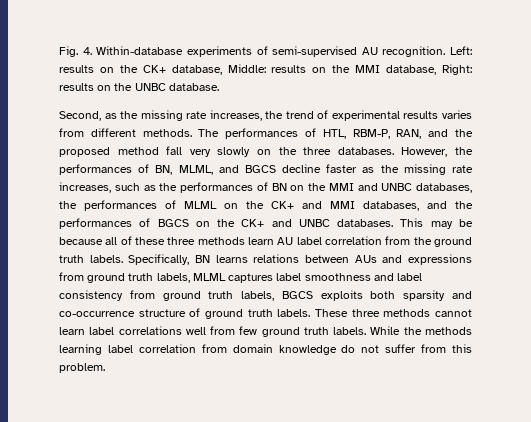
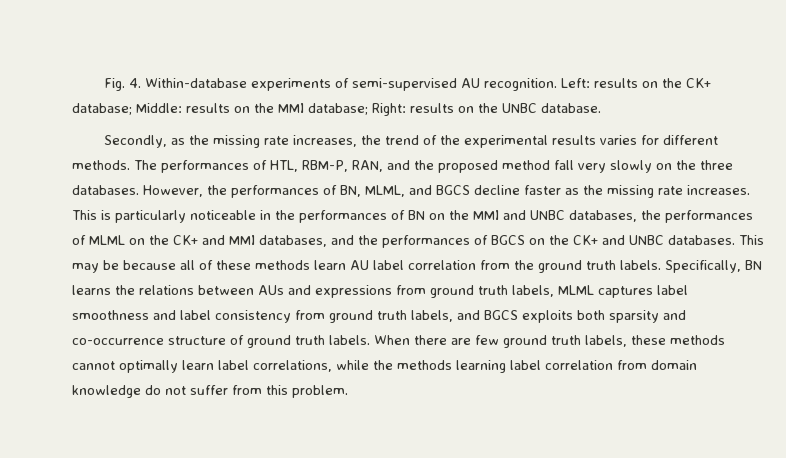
- Left: results on the CK+ database, Middle: results on the MMI database, Right: results on the UNBC database.
+ Left: results on the CK+ database; Middle: results on the MMI database; Right: results on the UNBC database.
- Second, as the missing rate increases, the trend of experimental results varies from different methods.
+ Secondly, as the missing rate increases, the trend of the experimental results varies for different methods.
- However, the performances of BN, MLML, and BGCS decline faster as the missing rate increases, such as the performances of BN on the MMI and UNBC databases, the performances of MLML on the CK+ and MMI databases, and the performances of BGCS on the CK+ and UNBC databases.
+ However, the performances of BN, MLML, and BGCS decline faster as the missing rate increases. This is particularly noticeable in the performances of BN on the MMI and UNBC databases, the performances of MLML on the CK+ and MMI databases, and the performances of BGCS on the CK+ and UNBC databases.
- This may be because all of these three methods learn AU label correlation from the ground truth labels.
+ This may be because all of these methods learn AU label correlation from the ground truth labels.
- Specifically, BN learns relations between AUs and expressions from ground truth labels, MLML captures label smoothness and label consistency from ground truth labels, BGCS exploits both sparsity and co-occurrence structure of ground truth labels.
+ Specifically, BN learns the relations between AUs and expressions from ground truth labels, MLML captures label smoothness and label consistency from ground truth labels, and BGCS exploits both sparsity and co-occurrence structure of ground truth labels.
- These three methods cannot learn label correlations well from few ground truth labels. While the methods learning label correlation from domain knowledge do not suffer from this problem.
+ When there are few ground truth labels, these methods cannot optimally learn label correlations, while the methods learning label correlation from domain knowledge do not suffer from this problem.

